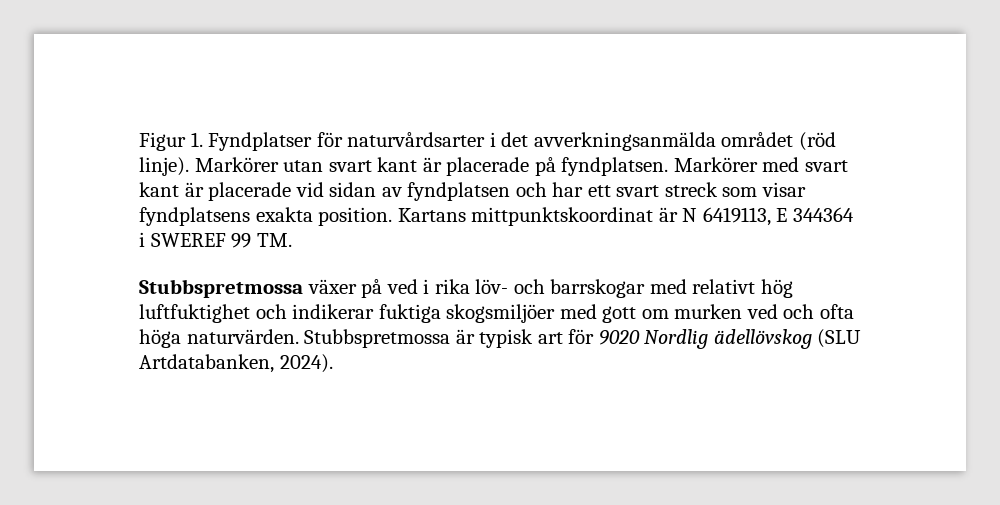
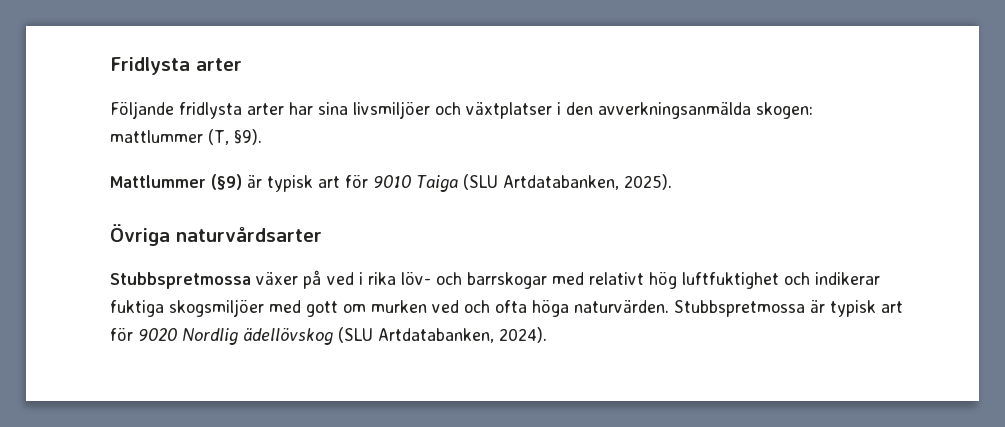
- Figur 1. Fyndplatser för naturvårdsarter i det avverkningsanmälda området (röd linje). Markörer utan svart kant är placerade på fyndplatsen. Markörer med svart kant är placerade vid sidan av fyndplatsen och har ett svart streck som visar fyndplatsens exakta position. Kartans mittpunktskoordinat är N 6419113, E 344364 i SWEREF 99 TM.
+ Fridlysta arter
+ Följande fridlysta arter har sina livsmiljöer och växtplatser i den avverkningsanmälda skogen: mattlummer (T, §9).
+ Mattlummer (§9) är typisk art för 9010 Taiga (SLU Artdatabanken, 2025).
+ Övriga naturvårdsarter

